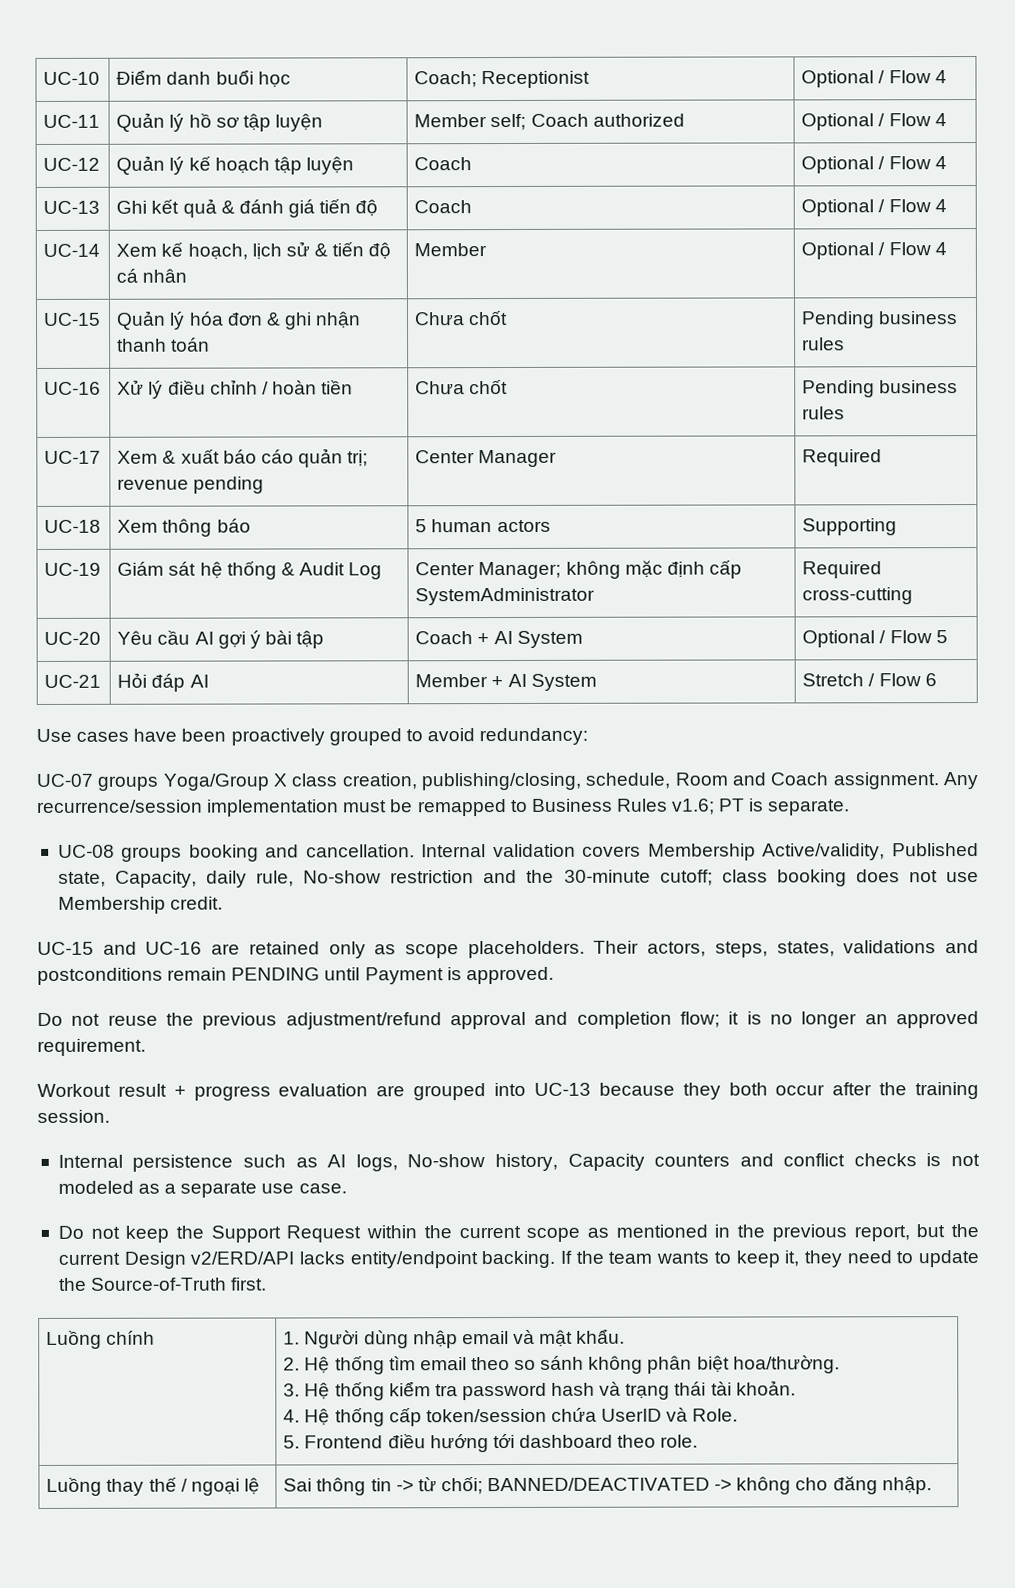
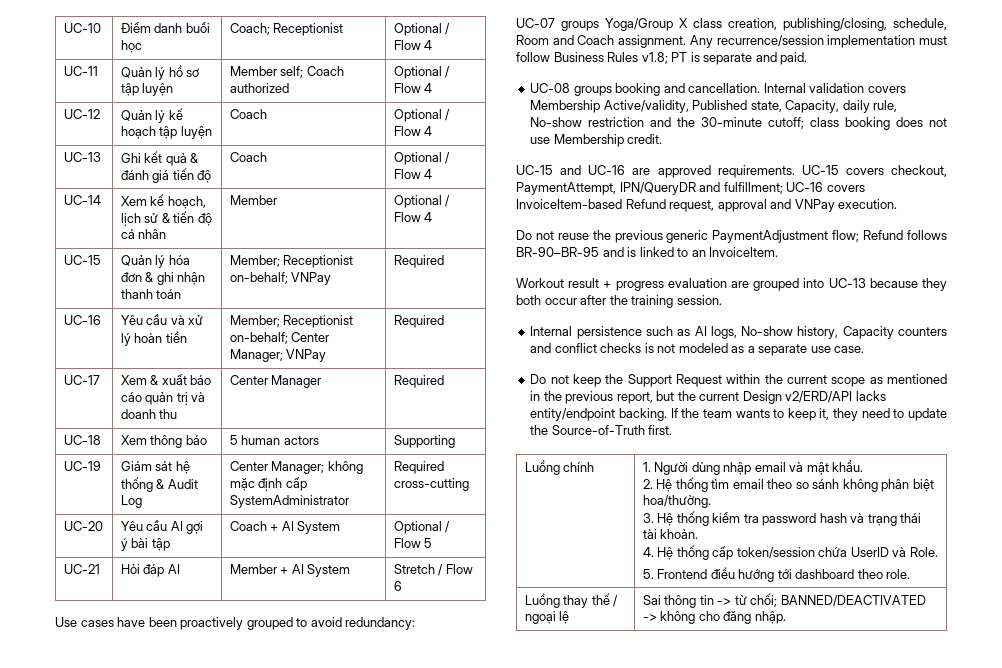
- UC-15 | Quản lý hóa đơn & ghi nhận thanh toán | Chưa chốt | Pending business rules
- UC-16 | Xử lý điều chỉnh / hoàn tiền | Chưa chốt | Pending business rules
+ UC-15 | Quản lý hóa đơn & ghi nhận thanh toán | Member; Receptionist on-behalf; VNPay | Required
+ UC-16 | Yêu cầu và xử lý hoàn tiền | Member; Receptionist on-behalf; Center Manager; VNPay | Required
- UC-17 | Xem & xuất báo cáo quản trị; revenue pending | Center Manager | Required
+ UC-17 | Xem & xuất báo cáo quản trị và doanh thu | Center Manager | Required
- Any recurrence/session implementation must be remapped to Business Rules v1.6; PT is separate.
+ Any recurrence/session implementation must follow Business Rules v1.8; PT is separate and paid.
- UC-15 and UC-16 are retained only as scope placeholders. Their actors, steps, states, validations and postconditions remain PENDING until Payment is approved.
+ UC-15 and UC-16 are approved requirements. UC-15 covers checkout, PaymentAttempt, IPN/QueryDR and fulfillment; UC-16 covers InvoiceItem-based Refund request, approval and VNPay execution.
- Do not reuse the previous adjustment/refund approval and completion flow; it is no longer an approved requirement.
+ Do not reuse the previous generic PaymentAdjustment flow; Refund follows BR-90–BR-95 and is linked to an InvoiceItem.

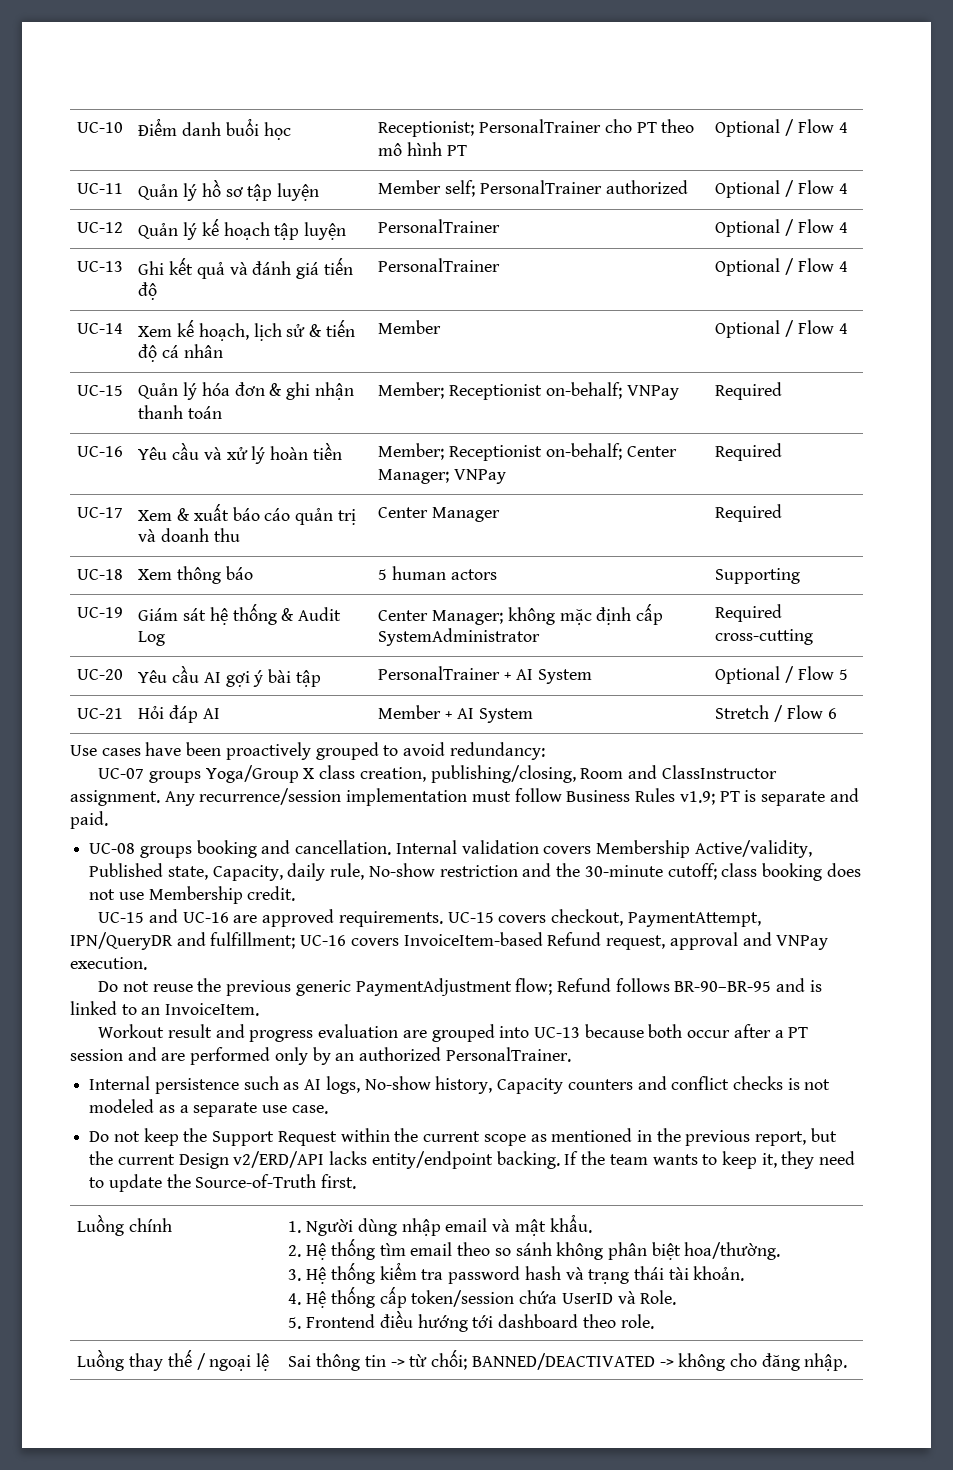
- UC-10 | Điểm danh buổi học | Coach; Receptionist | Optional / Flow 4
+ UC-10 | Điểm danh buổi học | Receptionist; PersonalTrainer cho PT theo mô hình PT | Optional / Flow 4
- UC-11 | Quản lý hồ sơ tập luyện | Member self; Coach authorized | Optional / Flow 4
+ UC-11 | Quản lý hồ sơ tập luyện | Member self; PersonalTrainer authorized | Optional / Flow 4
- UC-12 | Quản lý kế hoạch tập luyện | Coach | Optional / Flow 4
+ UC-12 | Quản lý kế hoạch tập luyện | PersonalTrainer | Optional / Flow 4
- UC-13 | Ghi kết quả & đánh giá tiến độ | Coach | Optional / Flow 4
+ UC-13 | Ghi kết quả và đánh giá tiến độ | PersonalTrainer | Optional / Flow 4
- UC-20 | Yêu cầu AI gợi ý bài tập | Coach + AI System | Optional / Flow 5
+ UC-20 | Yêu cầu AI gợi ý bài tập | PersonalTrainer + AI System | Optional / Flow 5
- UC-07 groups Yoga/Group X class creation, publishing/closing, schedule, Room and Coach assignment.
+ UC-07 groups Yoga/Group X class creation, publishing/closing, Room and ClassInstructor assignment.
- Any recurrence/session implementation must follow Business Rules v1.8; PT is separate and paid.
+ Any recurrence/session implementation must follow Business Rules v1.9; PT is separate and paid.
- Workout result + progress evaluation are grouped into UC-13 because they both occur after the training session.
+ Workout result and progress evaluation are grouped into UC-13 because both occur after a PT session and are performed only by an authorized PersonalTrainer.

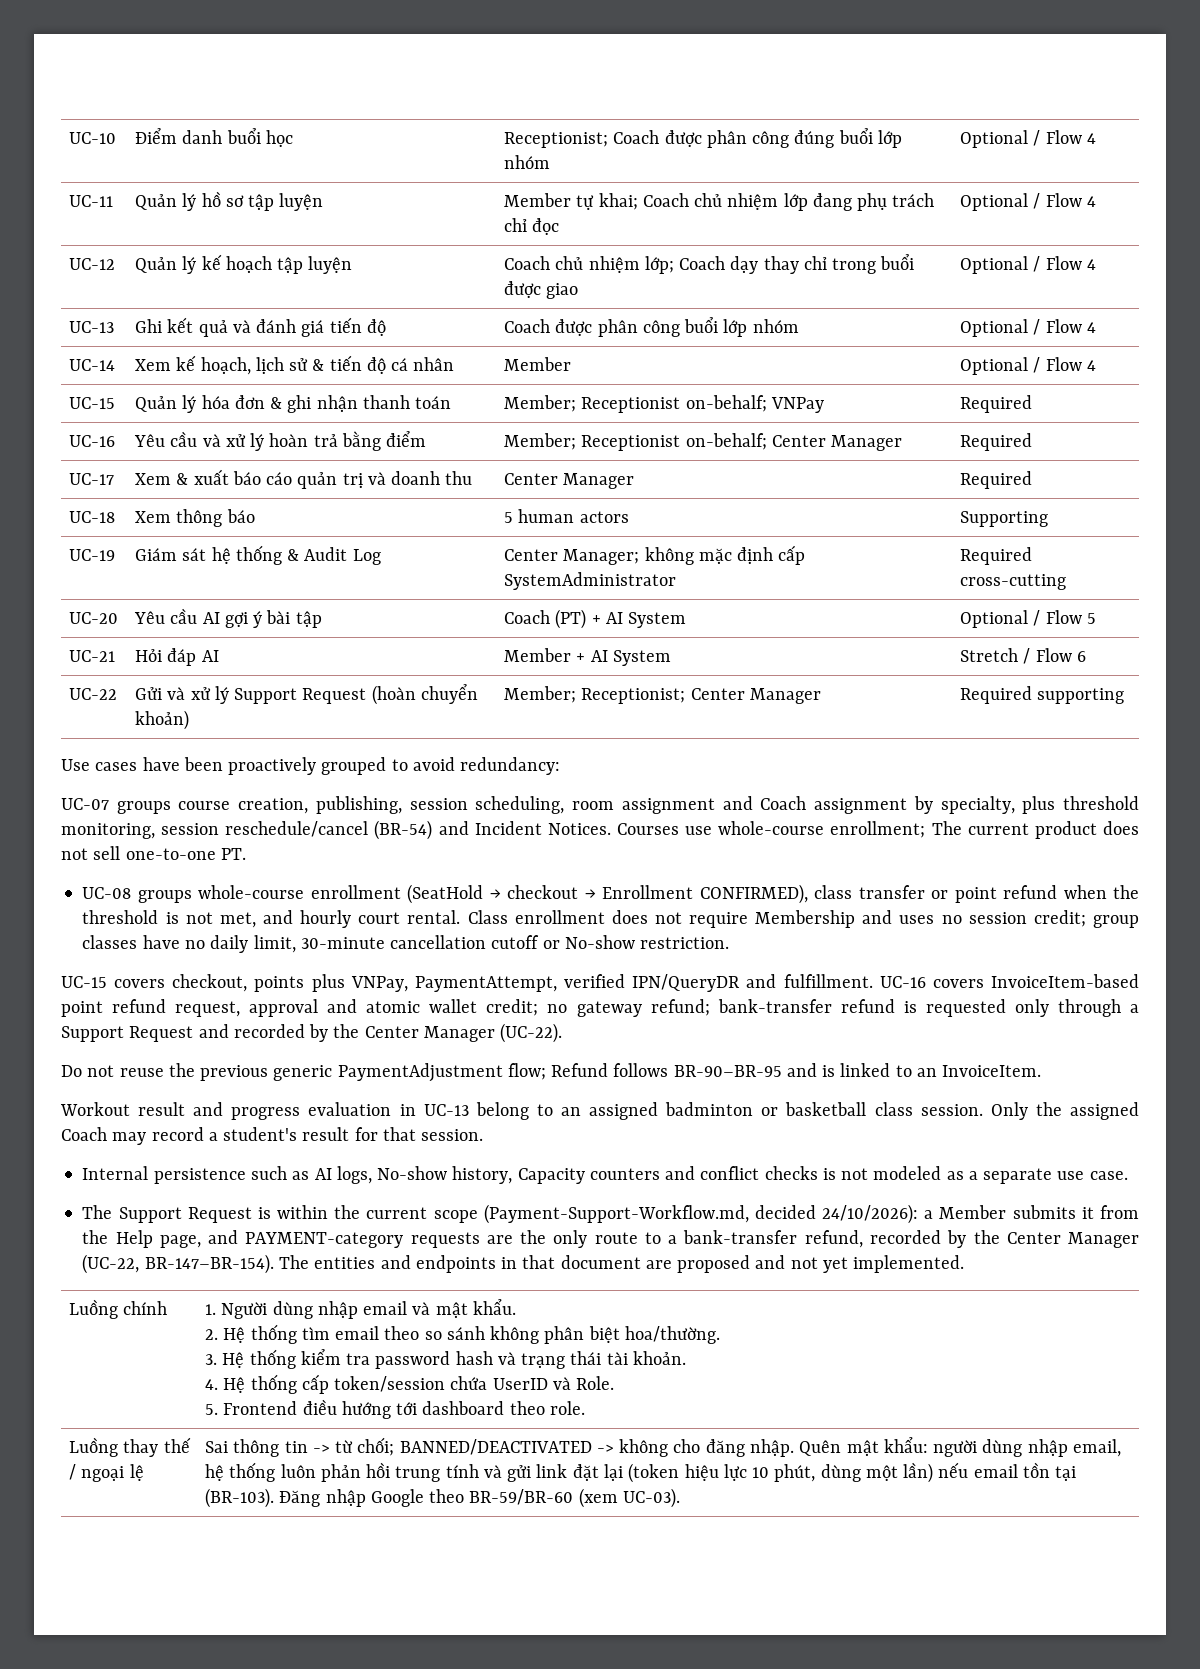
- UC-10 | Điểm danh buổi học | Receptionist; PersonalTrainer cho PT theo mô hình PT | Optional / Flow 4
+ UC-10 | Điểm danh buổi học | Receptionist; Coach được phân công đúng buổi lớp nhóm | Optional / Flow 4
- UC-11 | Quản lý hồ sơ tập luyện | Member self; PersonalTrainer authorized | Optional / Flow 4
+ UC-11 | Quản lý hồ sơ tập luyện | Member tự khai; Coach chủ nhiệm lớp đang phụ trách chỉ đọc | Optional / Flow 4
- UC-12 | Quản lý kế hoạch tập luyện | PersonalTrainer | Optional / Flow 4
+ UC-12 | Quản lý kế hoạch tập luyện | Coach chủ nhiệm lớp; Coach dạy thay chỉ trong buổi được giao | Optional / Flow 4
- UC-13 | Ghi kết quả và đánh giá tiến độ | PersonalTrainer | Optional / Flow 4
+ UC-13 | Ghi kết quả và đánh giá tiến độ | Coach được phân công buổi lớp nhóm | Optional / Flow 4
- UC-16 | Yêu cầu và xử lý hoàn tiền | Member; Receptionist on-behalf; Center Manager; VNPay | Required
+ UC-16 | Yêu cầu và xử lý hoàn trả bằng điểm | Member; Receptionist on-behalf; Center Manager | Required
- UC-20 | Yêu cầu AI gợi ý bài tập | PersonalTrainer + AI System | Optional / Flow 5
+ UC-20 | Yêu cầu AI gợi ý bài tập | Coach (PT) + AI System | Optional / Flow 5
+ UC-22 | Gửi và xử lý Support Request (hoàn chuyển khoản) | Member; Receptionist; Center Manager | Required supporting
- UC-07 groups Yoga/Group X class creation, publishing/closing, Room and ClassInstructor assignment. Any recurrence/session implementation must follow Business Rules v1.9; PT is separate and paid.
- UC-08 groups booking and cancellation. Internal validation covers Membership Active/validity, Published state, Capacity, daily rule, No-show restriction and the 30-minute cutoff; class booking does not use Membership credit.
- UC-15 and UC-16 are approved requirements. UC-15 covers checkout, PaymentAttempt, IPN/QueryDR and fulfillment; UC-16 covers InvoiceItem-based Refund request, approval and VNPay execution.
+ UC-07 groups course creation, publishing, session scheduling, room assignment and Coach assignment by specialty, plus threshold monitoring, session reschedule/cancel (BR-54) and Incident Notices. Courses use whole-course enrollment; The current product does not sell one-to-one PT.
+ UC-08 groups whole-course enrollment (SeatHold → checkout → Enrollment CONFIRMED), class transfer or point refund when the threshold is not met, and hourly court rental. Class enrollment does not require Membership and uses no session credit; group classes have no daily limit, 30-minute cancellation cutoff or No-show restriction.
+ UC-15 covers checkout, points plus VNPay, PaymentAttempt, verified IPN/QueryDR and fulfillment. UC-16 covers InvoiceItem-based point refund request, approval and atomic wallet credit; no gateway refund; bank-transfer refund is requested only through a Support Request and recorded by the Center Manager (UC-22).
- Workout result and progress evaluation are grouped into UC-13 because both occur after a PT session and are performed only by an authorized PersonalTrainer.
+ Workout result and progress evaluation in UC-13 belong to an assigned badminton or basketball class session. Only the assigned Coach may record a student's result for that session.
- Do not keep the Support Request within the current scope as mentioned in the previous report, but the current Design v2/ERD/API lacks entity/endpoint backing. If the team wants to keep it, they need to update the Source-of-Truth first.
+ The Support Request is within the current scope (Payment-Support-Workflow.md, decided 24/10/2026): a Member submits it from the Help page, and PAYMENT-category requests are the only route to a bank-transfer refund, recorded by the Center Manager (UC-22, BR-147–BR-154). The entities and endpoints in that document are proposed and not yet implemented.
+ Quên mật khẩu: người dùng nhập email, hệ thống luôn phản hồi trung tính và gửi link đặt lại (token hiệu lực 10 phút, dùng một lần) nếu email tồn tại (BR-103). Đăng nhập Google theo BR-59/BR-60 (xem UC-03).

